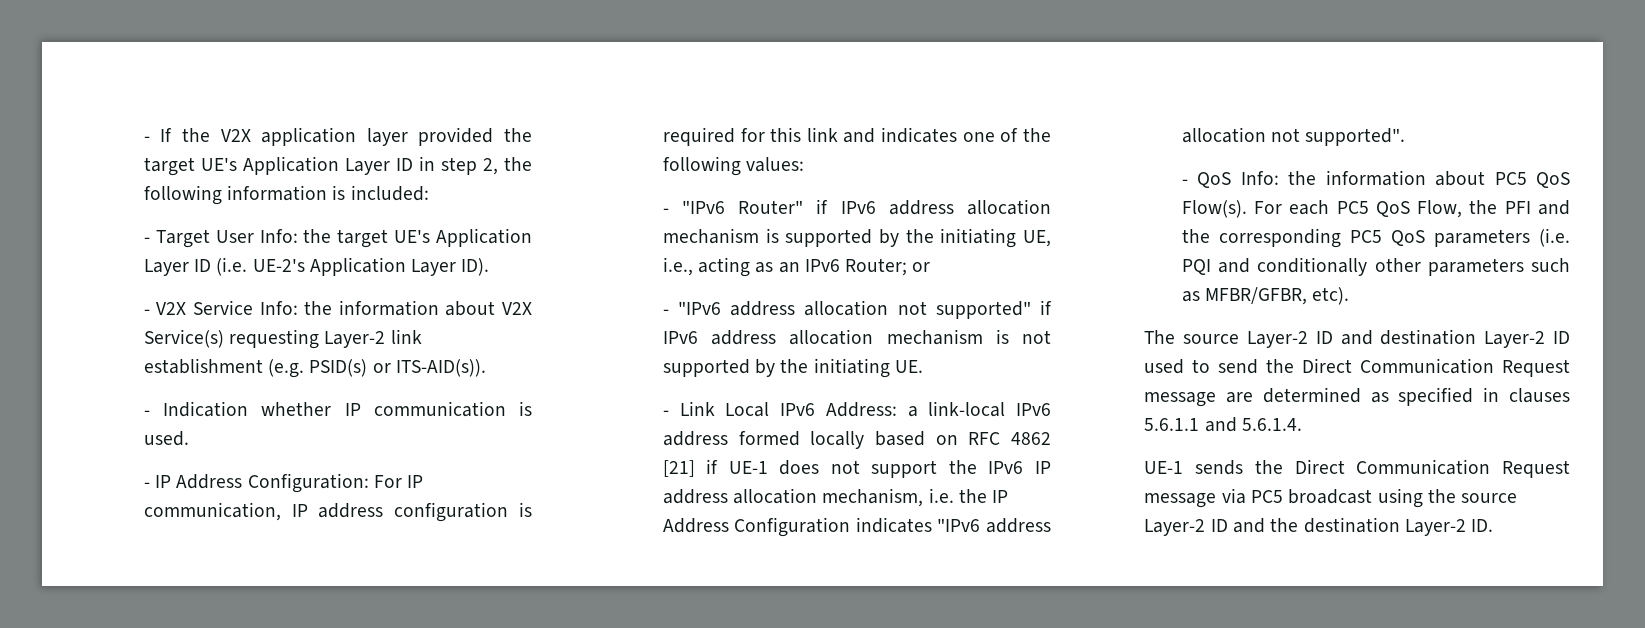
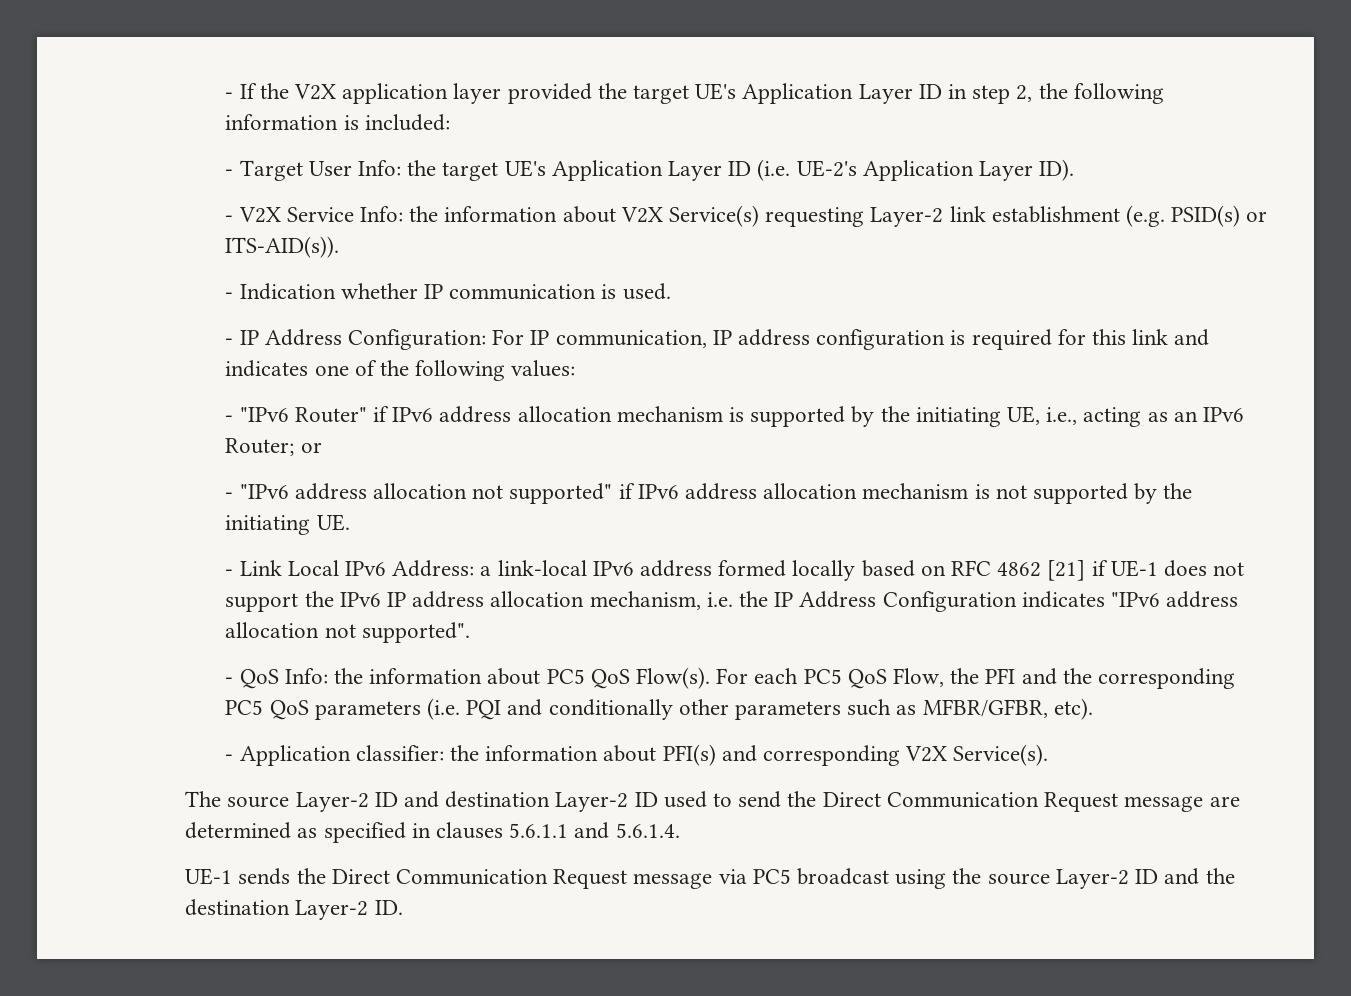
+ - Application classifier: the information about PFI(s) and corresponding V2X Service(s).

